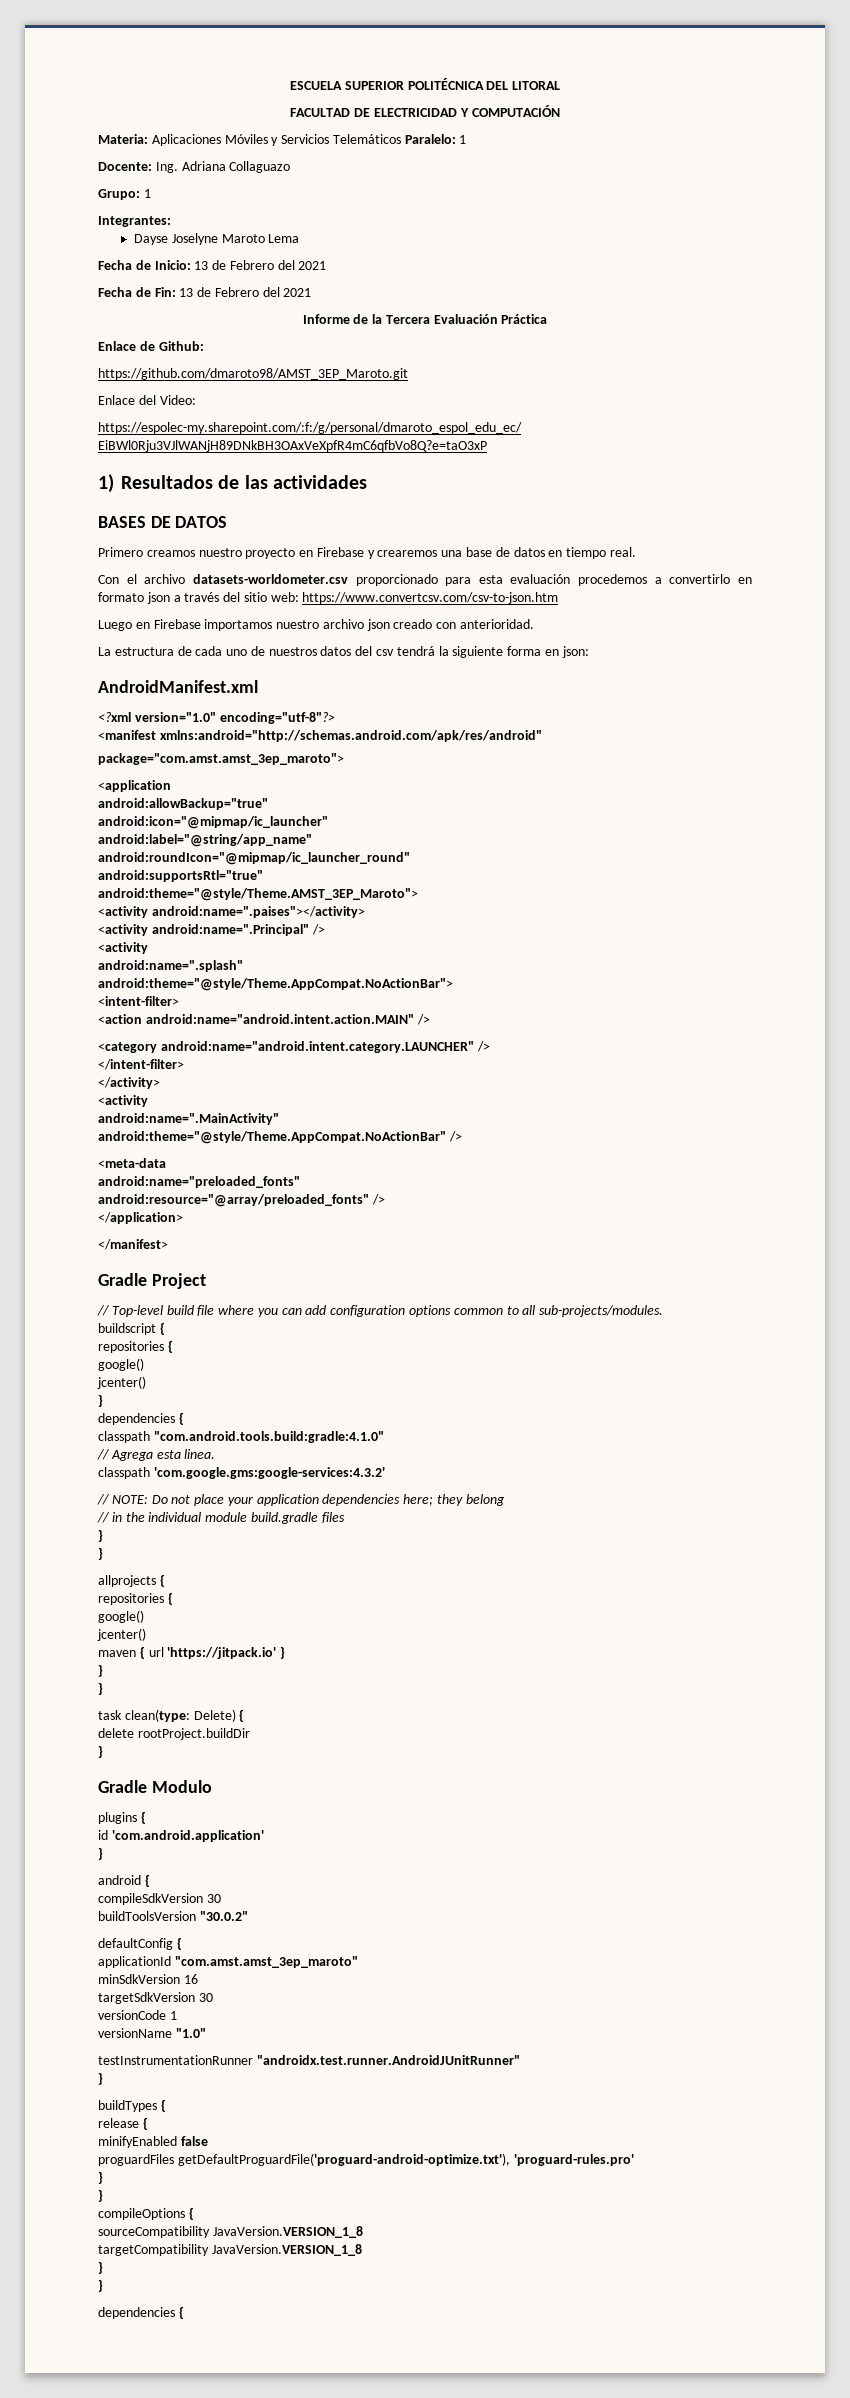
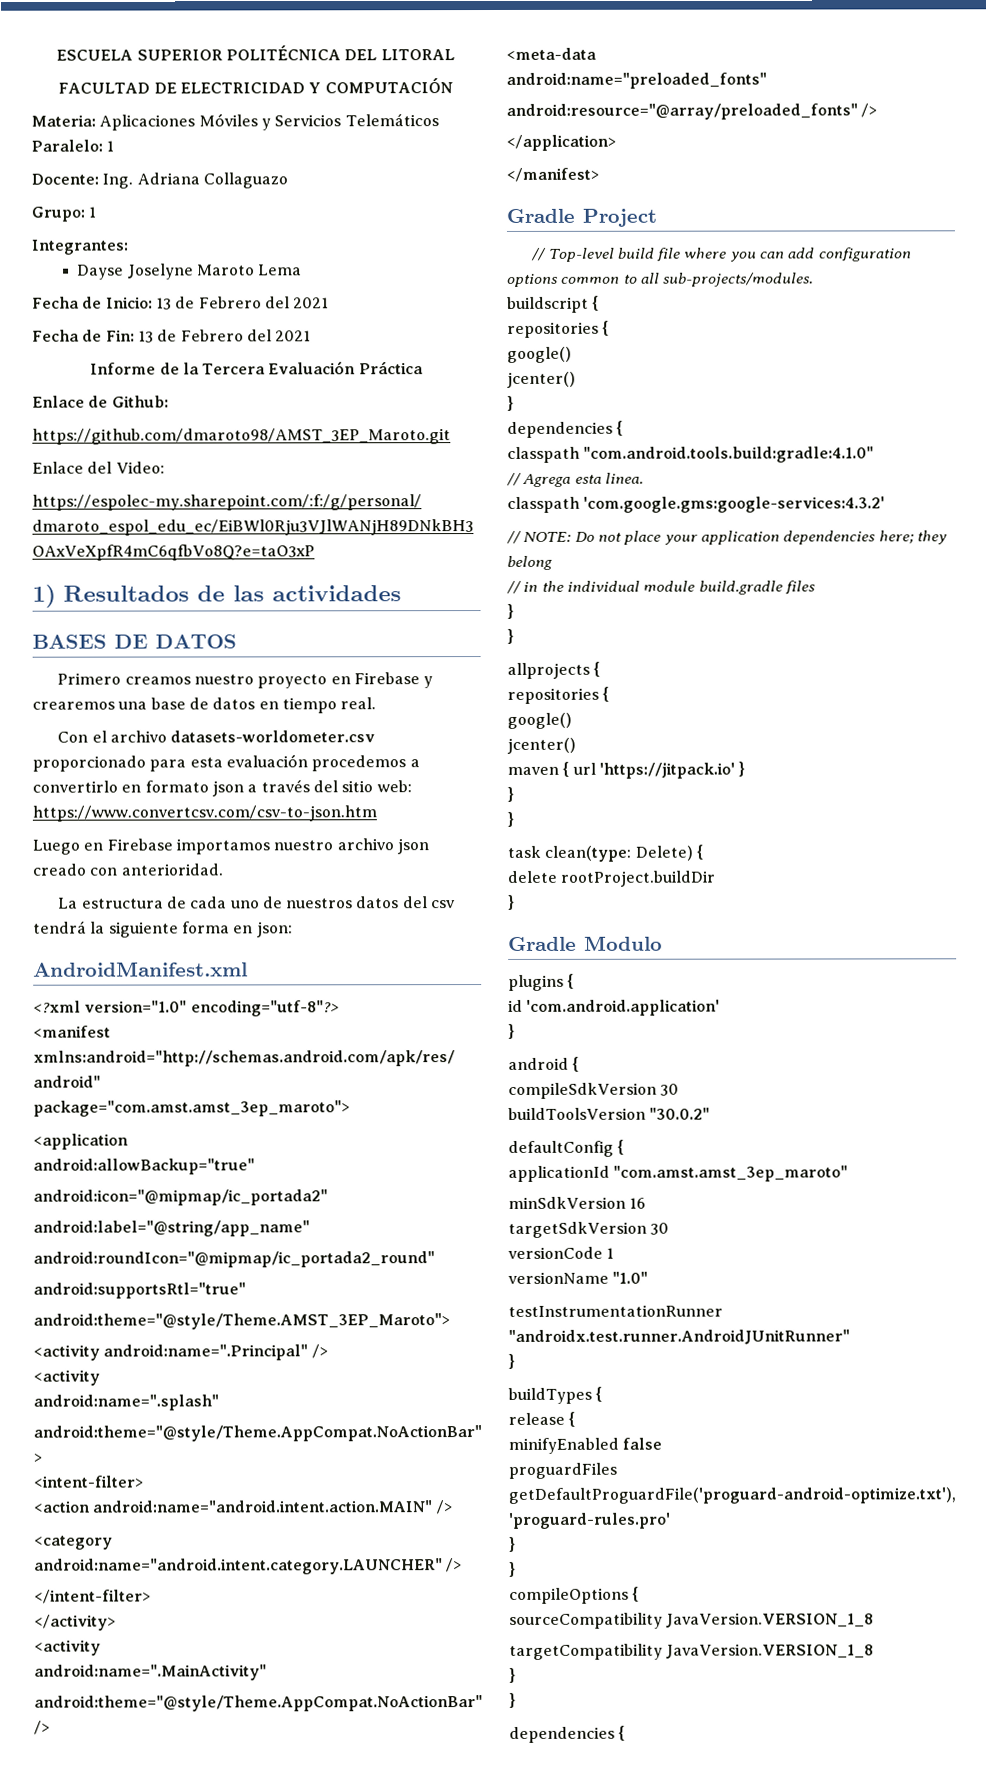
- android:icon="@mipmap/ic_launcher"
+ android:icon="@mipmap/ic_portada2"
- android:roundIcon="@mipmap/ic_launcher_round"
+ android:roundIcon="@mipmap/ic_portada2_round"
- <activity android:name=".paises"></activity>

